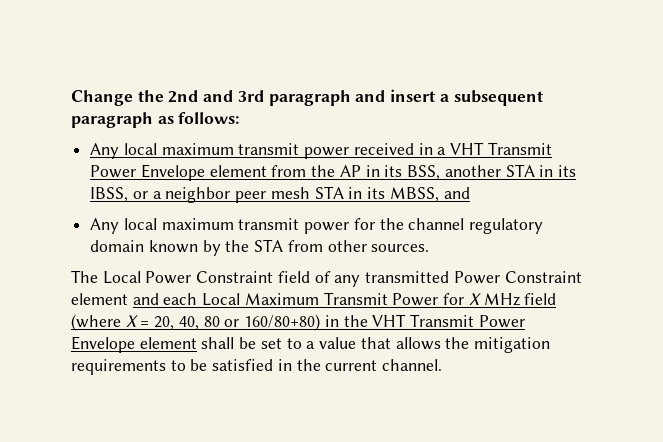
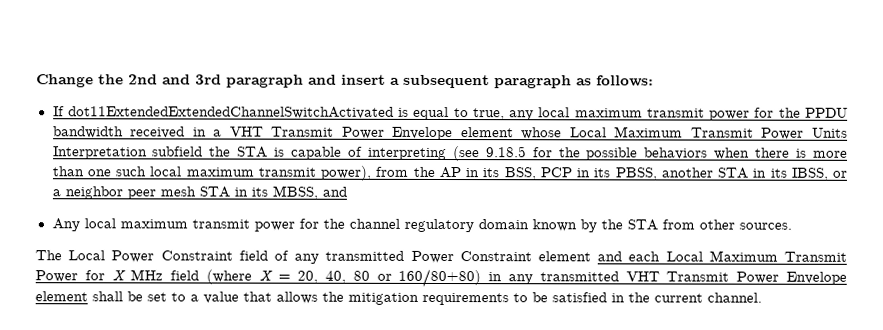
- Any local maximum transmit power received in a VHT Transmit Power Envelope element from the AP in its BSS, another STA in its IBSS, or a neighbor peer mesh STA in its MBSS, and
+ If dot11ExtendedExtendedChannelSwitchActivated is equal to true, any local maximum transmit power for the PPDU bandwidth received in a VHT Transmit Power Envelope element whose Local Maximum Transmit Power Units Interpretation subfield the STA is capable of interpreting (see 9.18.5 for the possible behaviors when there is more than one such local maximum transmit power), from the AP in its BSS, PCP in its PBSS, another STA in its IBSS, or a neighbor peer mesh STA in its MBSS, and
- The Local Power Constraint field of any transmitted Power Constraint element and each Local Maximum Transmit Power for X MHz field (where X = 20, 40, 80 or 160/80+80) in the VHT Transmit Power Envelope element shall be set to a value that allows the mitigation requirements to be satisfied in the current channel.
+ The Local Power Constraint field of any transmitted Power Constraint element and each Local Maximum Transmit Power for X MHz field (where X = 20, 40, 80 or 160/80+80) in any transmitted VHT Transmit Power Envelope element shall be set to a value that allows the mitigation requirements to be satisfied in the current channel.

